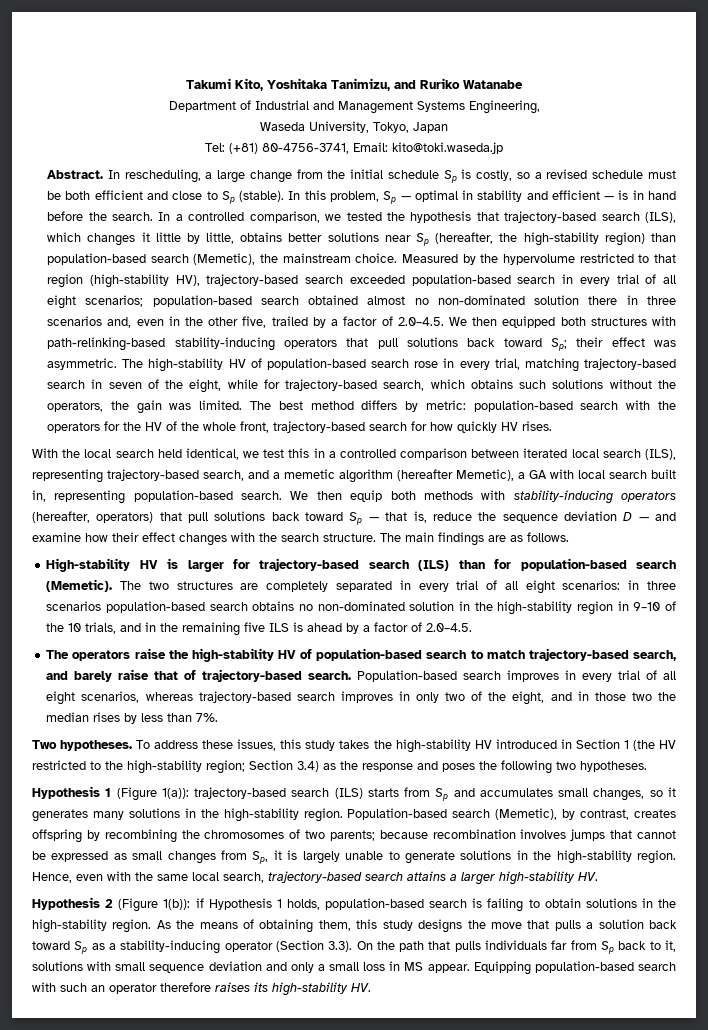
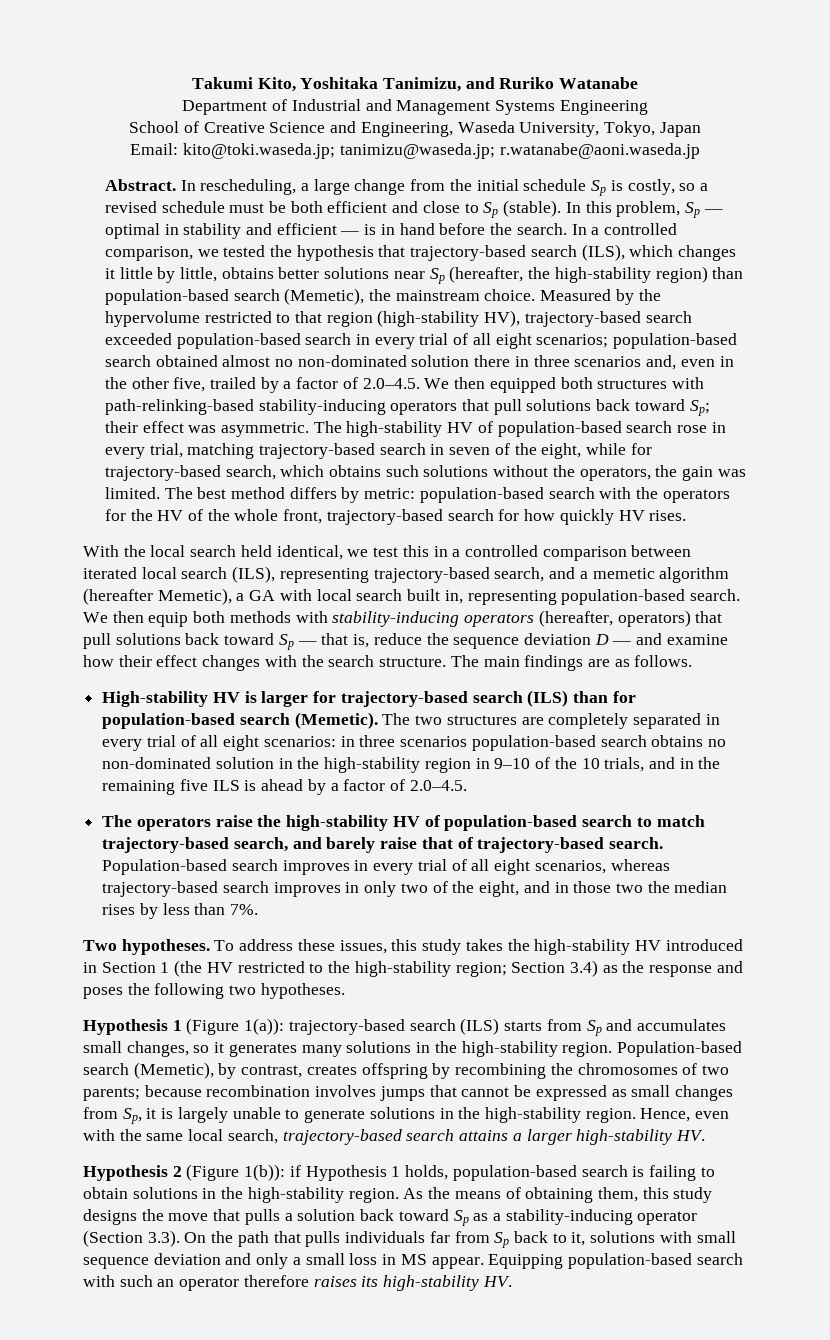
- Department of Industrial and Management Systems Engineering,
- Waseda University, Tokyo, Japan
+ Department of Industrial and Management Systems Engineering
+ School of Creative Science and Engineering, Waseda University, Tokyo, Japan
- Tel: (+81) 80-4756-3741, Email: kito@toki.waseda.jp
+ Email: kito@toki.waseda.jp; tanimizu@waseda.jp; r.watanabe@aoni.waseda.jp

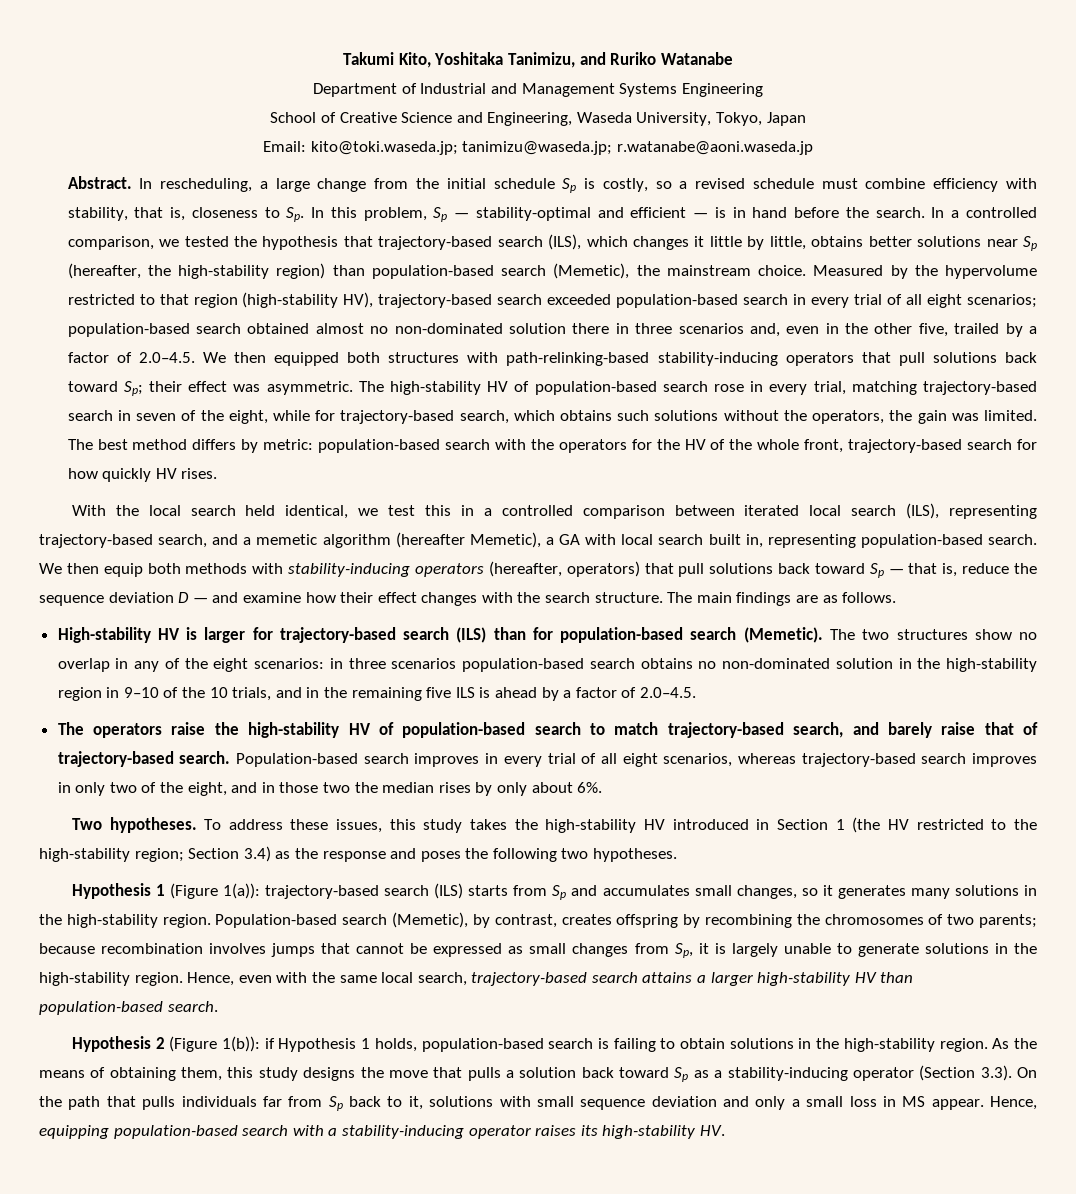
- In rescheduling, a large change from the initial schedule Sp is costly, so a revised schedule must be both efficient and close to Sp (stable). In this problem, Sp — optimal in stability and efficient — is in hand before the search.
+ In rescheduling, a large change from the initial schedule Sp is costly, so a revised schedule must combine efficiency with stability, that is, closeness to Sp. In this problem, Sp — stability-optimal and efficient — is in hand before the search.
- The two structures are completely separated in every trial of all eight scenarios: in three scenarios population-based search obtains no non-dominated solution in the high-stability region in 9–10 of the 10 trials, and in the remaining five ILS is ahead by a factor of 2.0–4.5.
+ The two structures show no overlap in any of the eight scenarios: in three scenarios population-based search obtains no non-dominated solution in the high-stability region in 9–10 of the 10 trials, and in the remaining five ILS is ahead by a factor of 2.0–4.5.
- Population-based search improves in every trial of all eight scenarios, whereas trajectory-based search improves in only two of the eight, and in those two the median rises by less than 7%.
+ Population-based search improves in every trial of all eight scenarios, whereas trajectory-based search improves in only two of the eight, and in those two the median rises by only about 6%.
- Hence, even with the same local search, trajectory-based search attains a larger high-stability HV.
+ Hence, even with the same local search, trajectory-based search attains a larger high-stability HV than population-based search.
- Equipping population-based search with such an operator therefore raises its high-stability HV.
+ Hence, equipping population-based search with a stability-inducing operator raises its high-stability HV.

